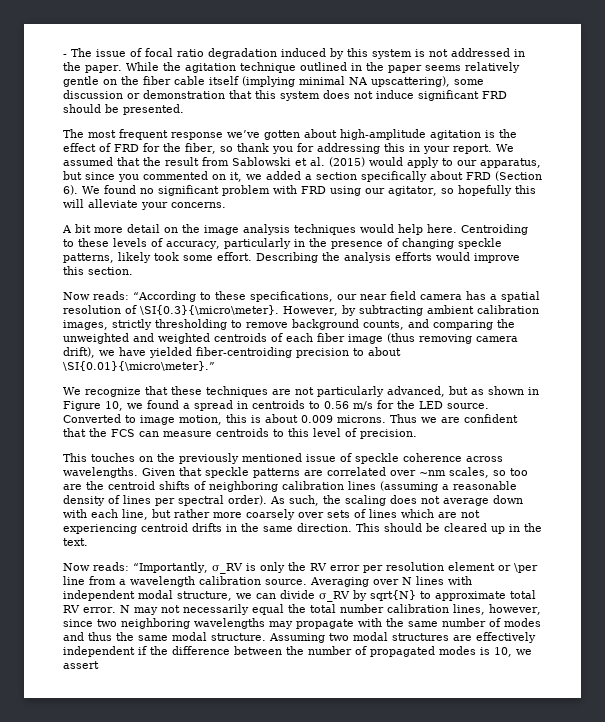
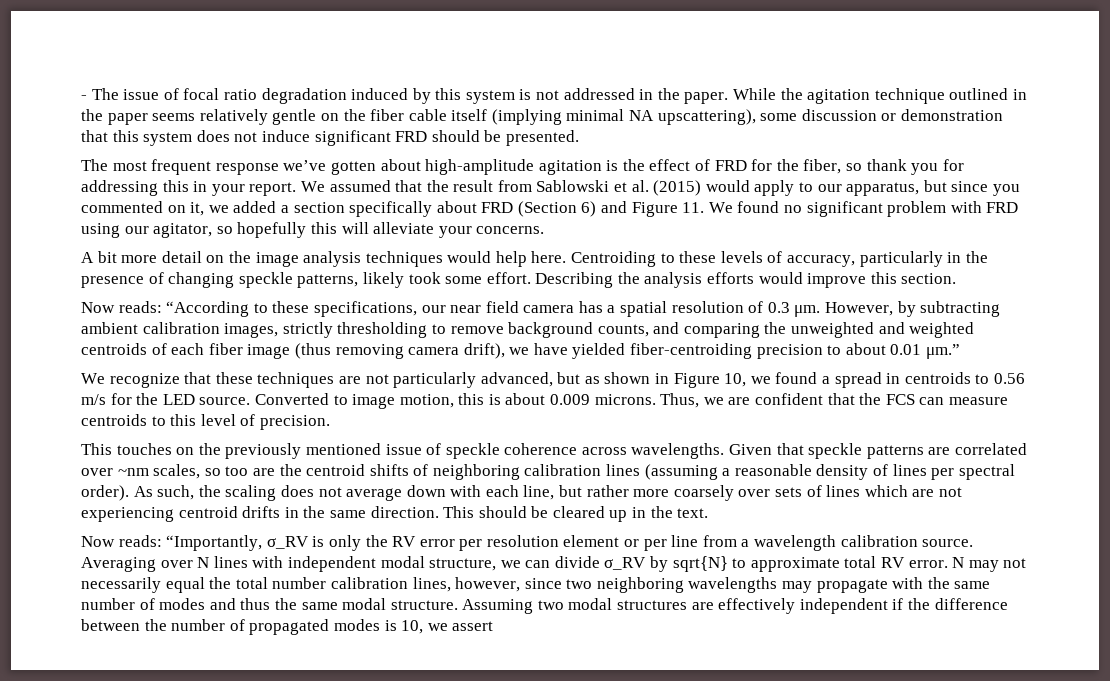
- We assumed that the result from Sablowski et al. (2015) would apply to our apparatus, but since you commented on it, we added a section specifically about FRD (Section 6). We found no significant problem with FRD using our agitator, so hopefully this will alleviate your concerns.
+ We assumed that the result from Sablowski et al. (2015) would apply to our apparatus, but since you commented on it, we added a section specifically about FRD (Section 6) and Figure 11. We found no significant problem with FRD using our agitator, so hopefully this will alleviate your concerns.
- Now reads: “According to these specifications, our near field camera has a spatial resolution of \SI{0.3}{\micro\meter}. However, by subtracting ambient calibration images, strictly thresholding to remove background counts, and comparing the unweighted and weighted centroids of each fiber image (thus removing camera drift), we have yielded fiber-centroiding precision to about \SI{0.01}{\micro\meter}.”
+ Now reads: “According to these specifications, our near field camera has a spatial resolution of 0.3 μm. However, by subtracting ambient calibration images, strictly thresholding to remove background counts, and comparing the unweighted and weighted centroids of each fiber image (thus removing camera drift), we have yielded fiber-centroiding precision to about 0.01 μm.”
- Thus we are confident that the FCS can measure centroids to this level of precision.
+ Thus, we are confident that the FCS can measure centroids to this level of precision.
- Now reads: “Importantly, σ_RV is only the RV error per resolution element or \per line from a wavelength calibration source.
+ Now reads: “Importantly, σ_RV is only the RV error per resolution element or per line from a wavelength calibration source.

